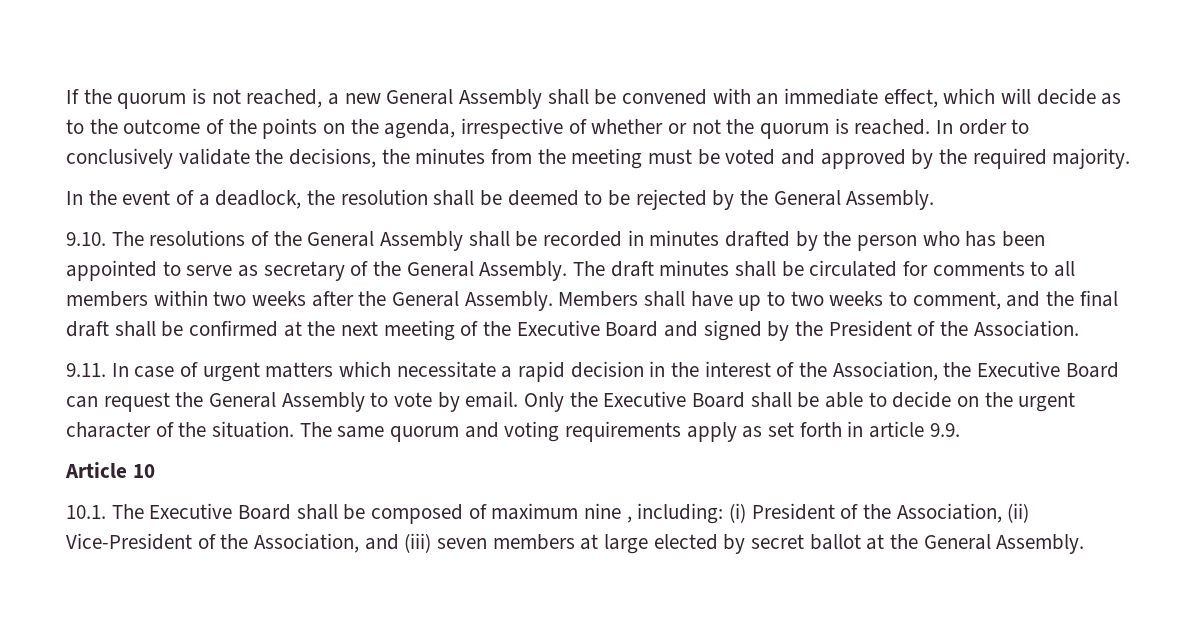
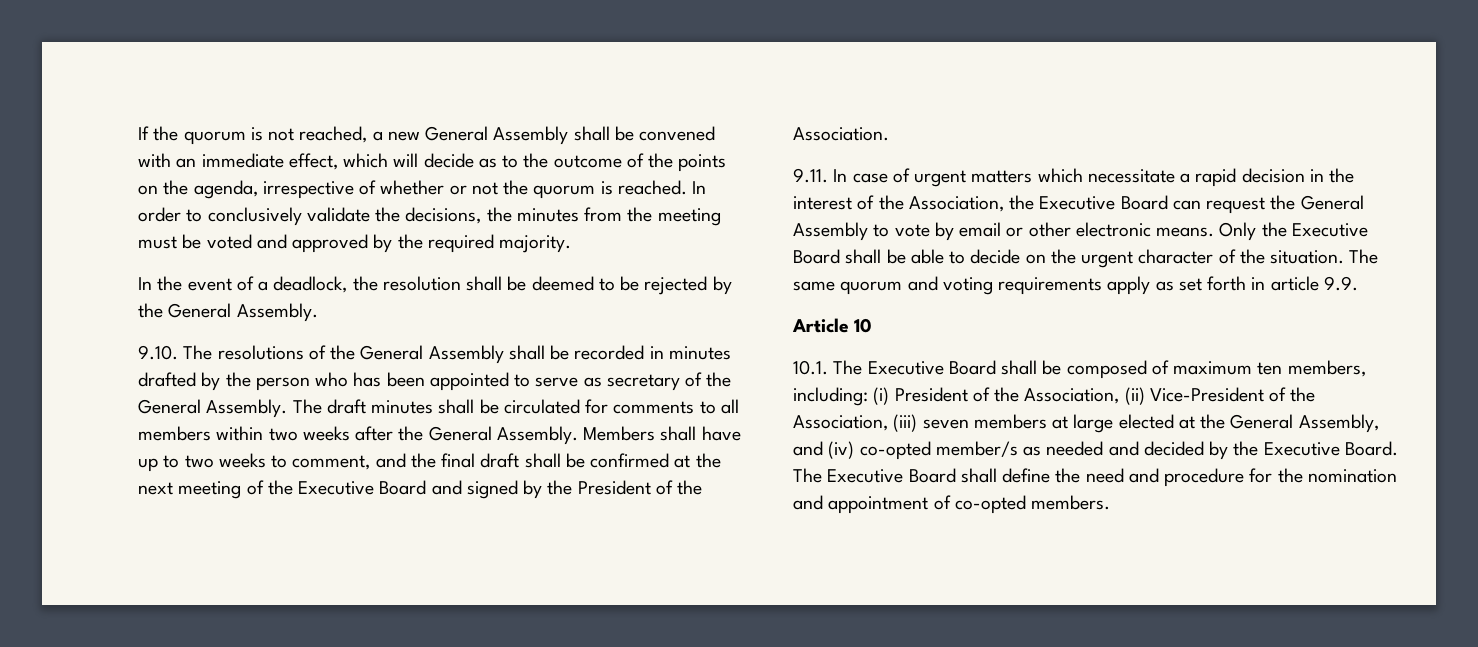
- 9.11. In case of urgent matters which necessitate a rapid decision in the interest of the Association, the Executive Board can request the General Assembly to vote by email.
+ 9.11. In case of urgent matters which necessitate a rapid decision in the interest of the Association, the Executive Board can request the General Assembly to vote by email or other electronic means.
- 10.1. The Executive Board shall be composed of maximum nine , including: (i) President of the Association, (ii) Vice-President of the Association, and (iii) seven members at large elected by secret ballot at the General Assembly.
+ 10.1. The Executive Board shall be composed of maximum ten members, including: (i) President of the Association, (ii) Vice-President of the Association, (iii) seven members at large elected at the General Assembly, and (iv) co-opted member/s as needed and decided by the Executive Board. The Executive Board shall define the need and procedure for the nomination and appointment of co-opted members.

